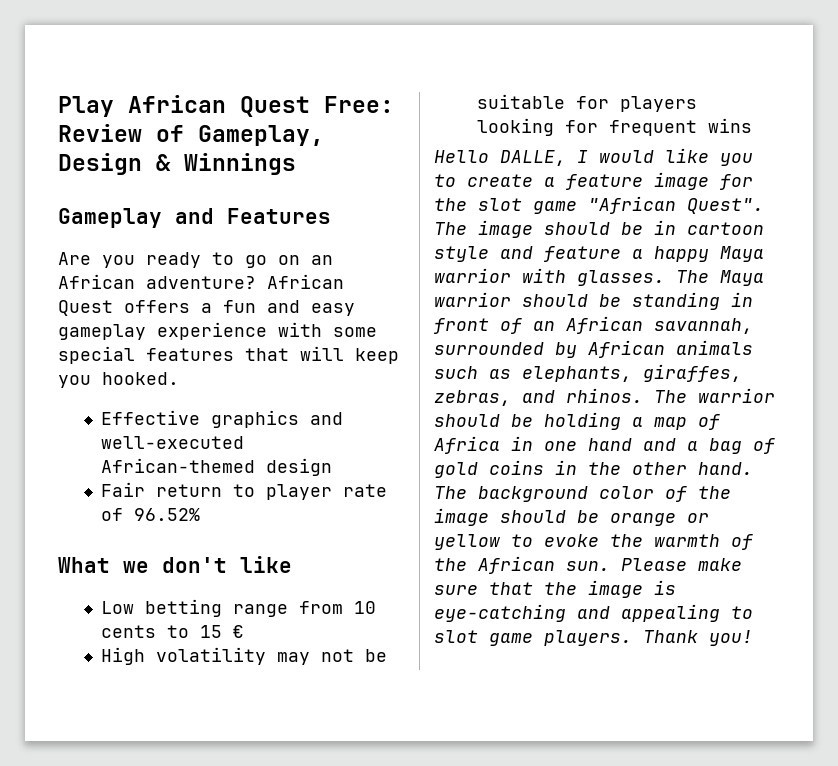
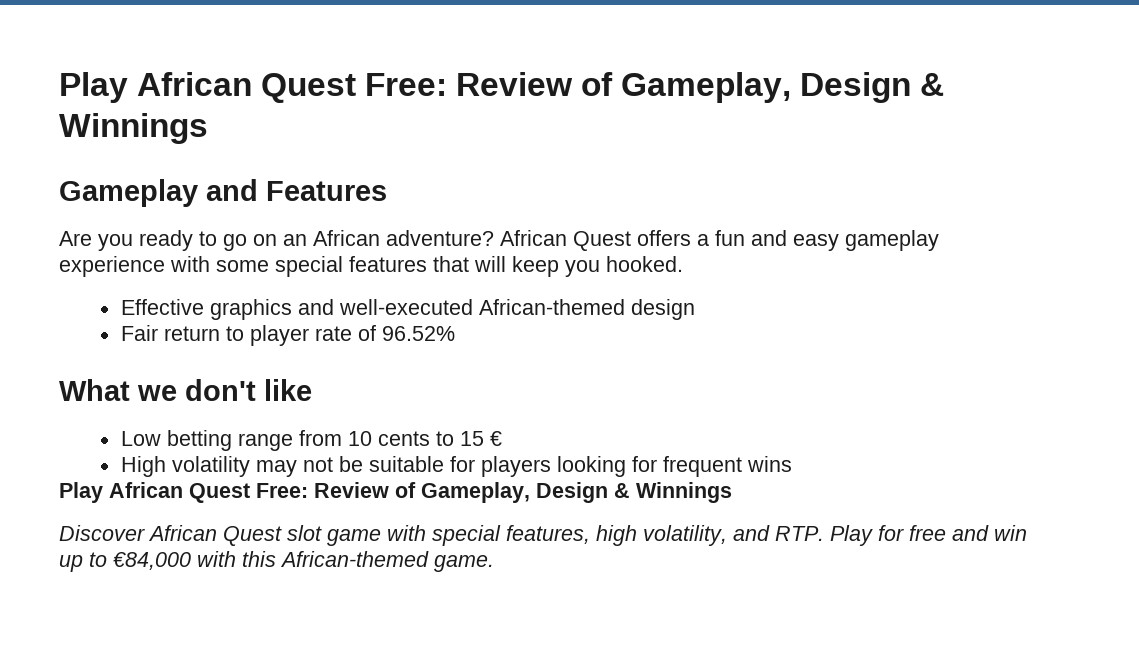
  High volatility may not be suitable for players looking for frequent wins
- Hello DALLE, I would like you to create a feature image for the slot game "African Quest". The image should be in cartoon style and feature a happy Maya warrior with glasses. The Maya warrior should be standing in front of an African savannah, surrounded by African animals such as elephants, giraffes, zebras, and rhinos. The warrior should be holding a map of Africa in one hand and a bag of gold coins in the other hand. The background color of the image should be orange or yellow to evoke the warmth of the African sun. Please make sure that the image is eye-catching and appealing to slot game players. Thank you!
+ Play African Quest Free: Review of Gameplay, Design & Winnings
+ Discover African Quest slot game with special features, high volatility, and RTP. Play for free and win up to €84,000 with this African-themed game.

